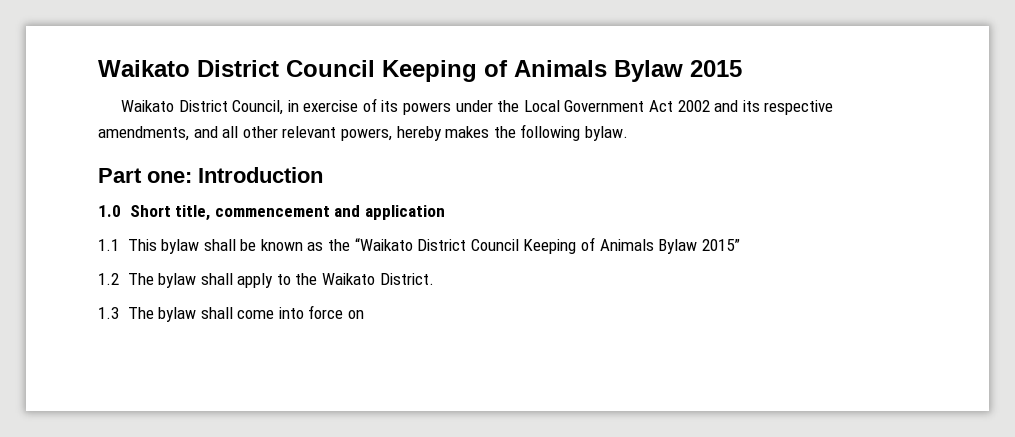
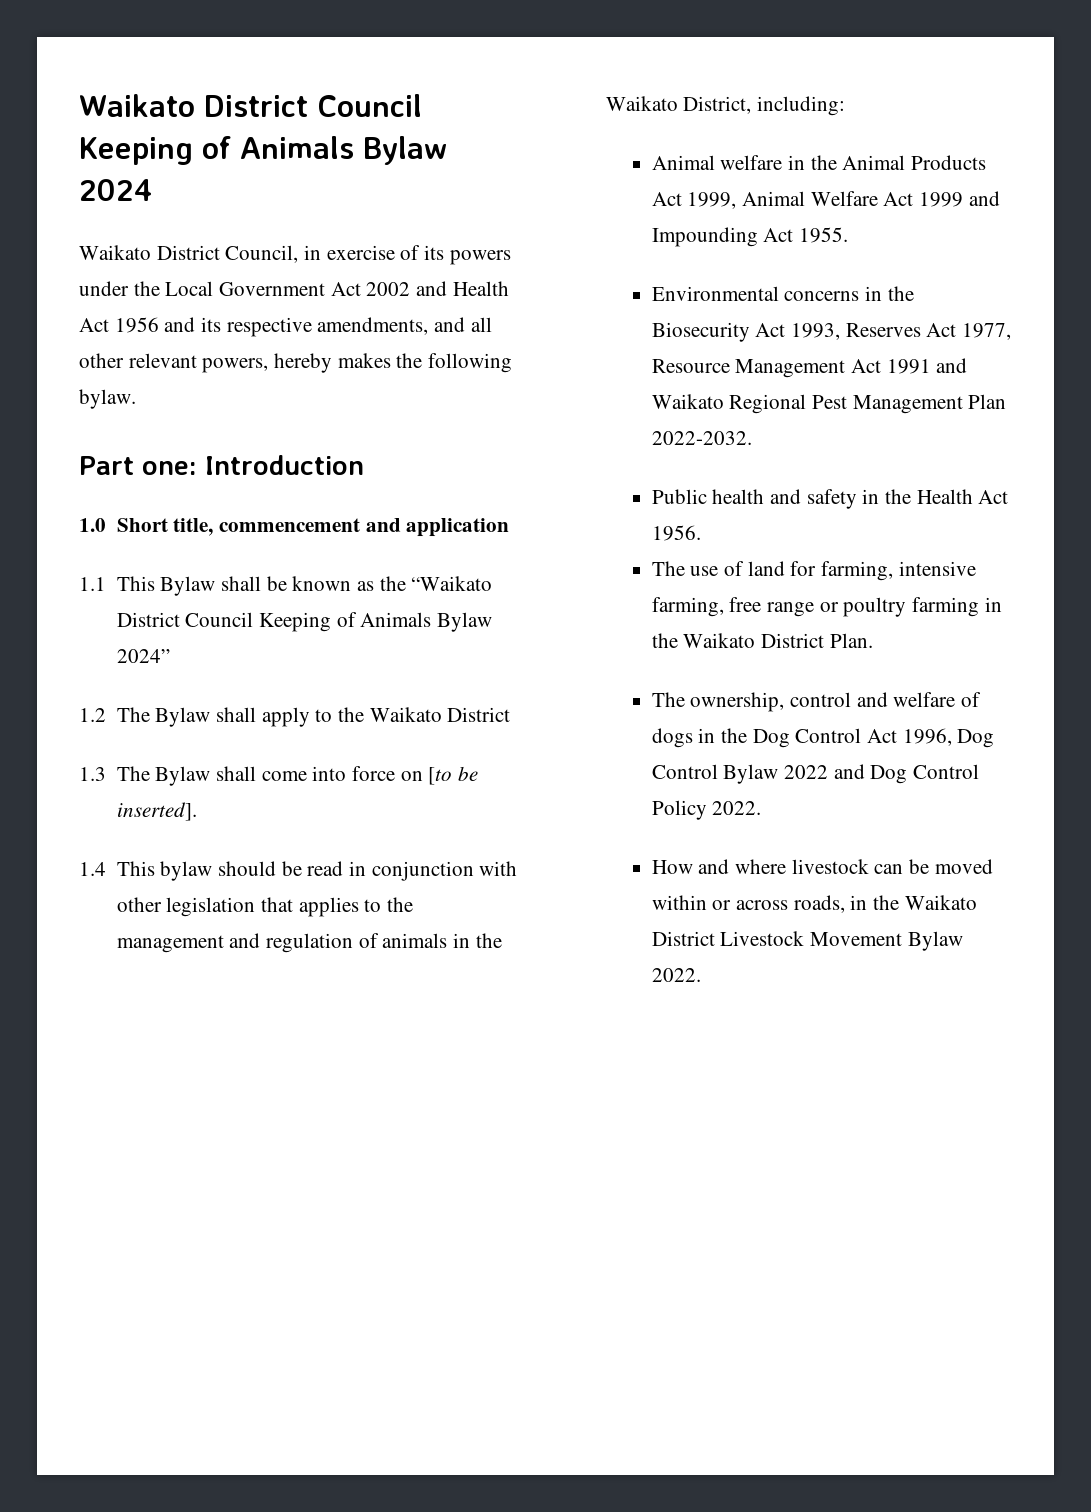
- Waikato District Council Keeping of Animals Bylaw 2015
+ Waikato District Council Keeping of Animals Bylaw 2024
- Waikato District Council, in exercise of its powers under the Local Government Act 2002 and its respective amendments, and all other relevant powers, hereby makes the following bylaw.
+ Waikato District Council, in exercise of its powers under the Local Government Act 2002 and Health Act 1956 and its respective amendments, and all other relevant powers, hereby makes the following bylaw.
- 1.1 This bylaw shall be known as the “Waikato District Council Keeping of Animals Bylaw 2015”
+ 1.1 This Bylaw shall be known as the “Waikato District Council Keeping of Animals Bylaw 2024”
- 1.2 The bylaw shall apply to the Waikato District.
+ 1.2 The Bylaw shall apply to the Waikato District
- 1.3 The bylaw shall come into force on
+ 1.3 The Bylaw shall come into force on [to be inserted].
+ 1.4 This bylaw should be read in conjunction with other legislation that applies to the management and regulation of animals in the Waikato District, including:
+ Animal welfare in the Animal Products Act 1999, Animal Welfare Act 1999 and Impounding Act 1955.
+ Environmental concerns in the Biosecurity Act 1993, Reserves Act 1977, Resource Management Act 1991 and Waikato Regional Pest Management Plan 2022-2032.
+ Public health and safety in the Health Act 1956.
+ The use of land for farming, intensive farming, free range or poultry farming in the Waikato District Plan.
+ The ownership, control and welfare of dogs in the Dog Control Act 1996, Dog Control Bylaw 2022 and Dog Control Policy 2022.
+ How and where livestock can be moved within or across roads, in the Waikato District Livestock Movement Bylaw 2022.

